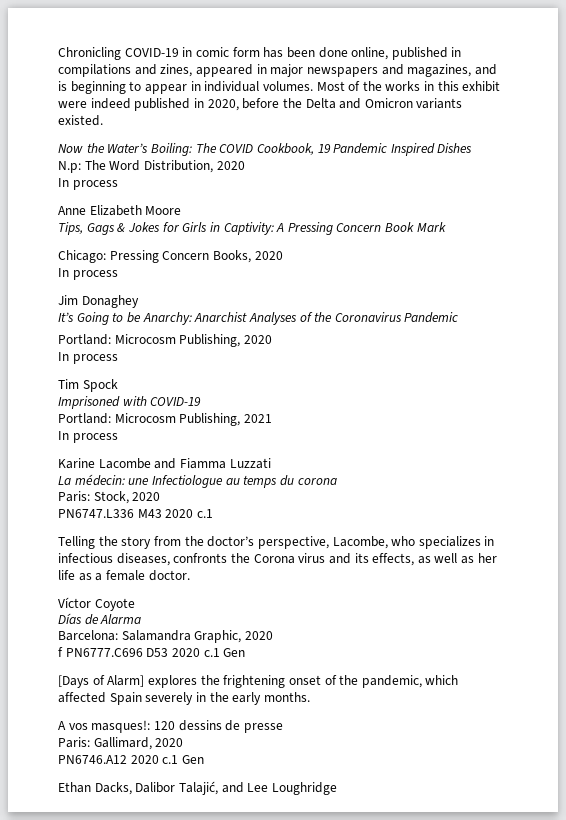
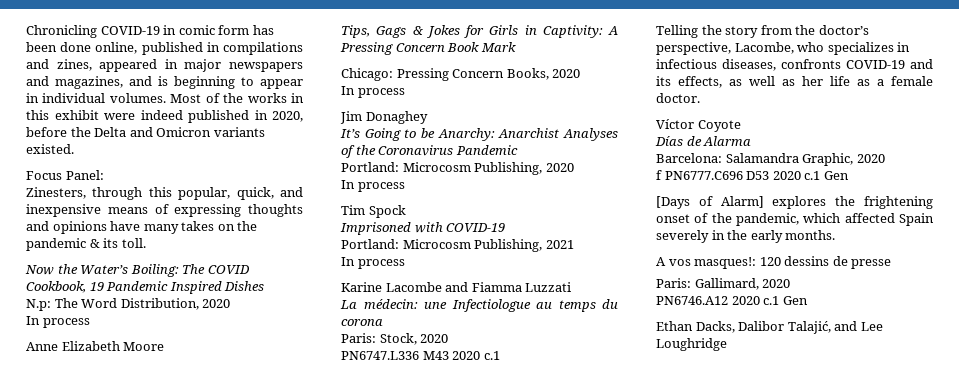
+ Focus Panel:
+ Zinesters, through this popular, quick, and inexpensive means of expressing thoughts and opinions have many takes on the pandemic & its toll.
- Telling the story from the doctor’s perspective, Lacombe, who specializes in infectious diseases, confronts the Corona virus and its effects, as well as her life as a female doctor.
+ Telling the story from the doctor’s perspective, Lacombe, who specializes in infectious diseases, confronts COVID-19 and its effects, as well as her life as a female doctor.

